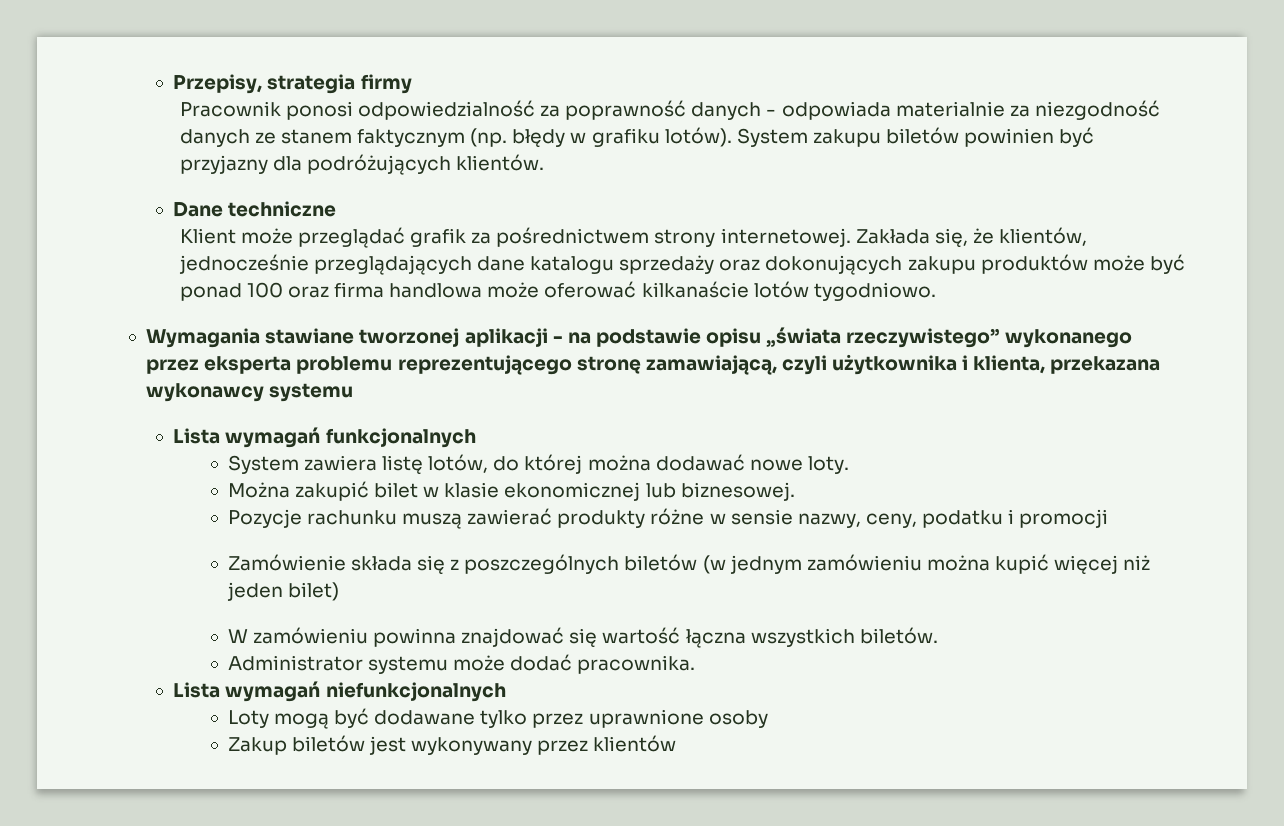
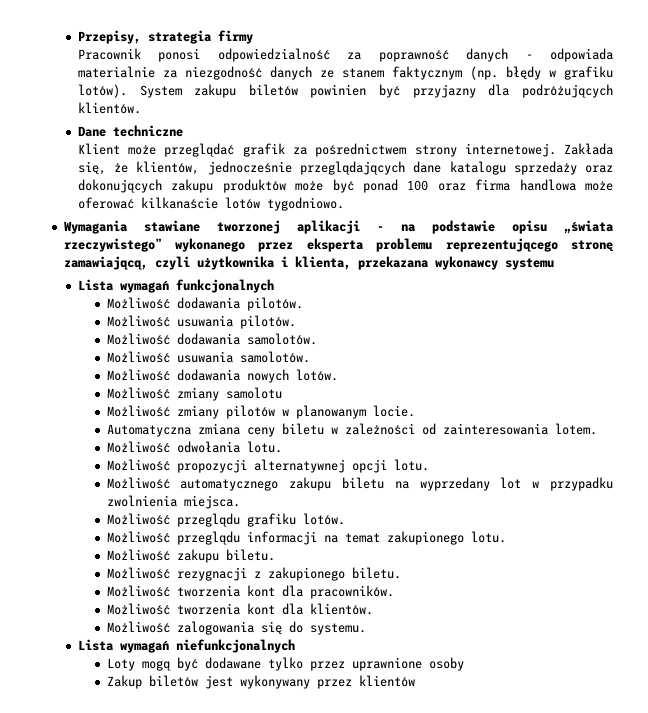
- System zawiera listę lotów, do której można dodawać nowe loty.
- Można zakupić bilet w klasie ekonomicznej lub biznesowej.
- Pozycje rachunku muszą zawierać produkty różne w sensie nazwy, ceny, podatku i promocji
- Zamówienie składa się z poszczególnych biletów (w jednym zamówieniu można kupić więcej niż jeden bilet)
- W zamówieniu powinna znajdować się wartość łączna wszystkich biletów.
- Administrator systemu może dodać pracownika.
+ Możliwość dodawania pilotów.
+ Możliwość usuwania pilotów.
+ Możliwość dodawania samolotów.
+ Możliwość usuwania samolotów.
+ Możliwość dodawania nowych lotów.
+ Możliwość zmiany samolotu
+ Możliwość zmiany pilotów w planowanym locie.
+ Automatyczna zmiana ceny biletu w zależności od zainteresowania lotem.
+ Możliwość odwołania lotu.
+ Możliwość propozycji alternatywnej opcji lotu.
+ Możliwość automatycznego zakupu biletu na wyprzedany lot w przypadku zwolnienia miejsca.
+ Możliwość przeglądu grafiku lotów.
+ Możliwość przeglądu informacji na temat zakupionego lotu.
+ Możliwość zakupu biletu.
+ Możliwość rezygnacji z zakupionego biletu.
+ Możliwość tworzenia kont dla pracowników.
+ Możliwość tworzenia kont dla klientów.
+ Możliwość zalogowania się do systemu.

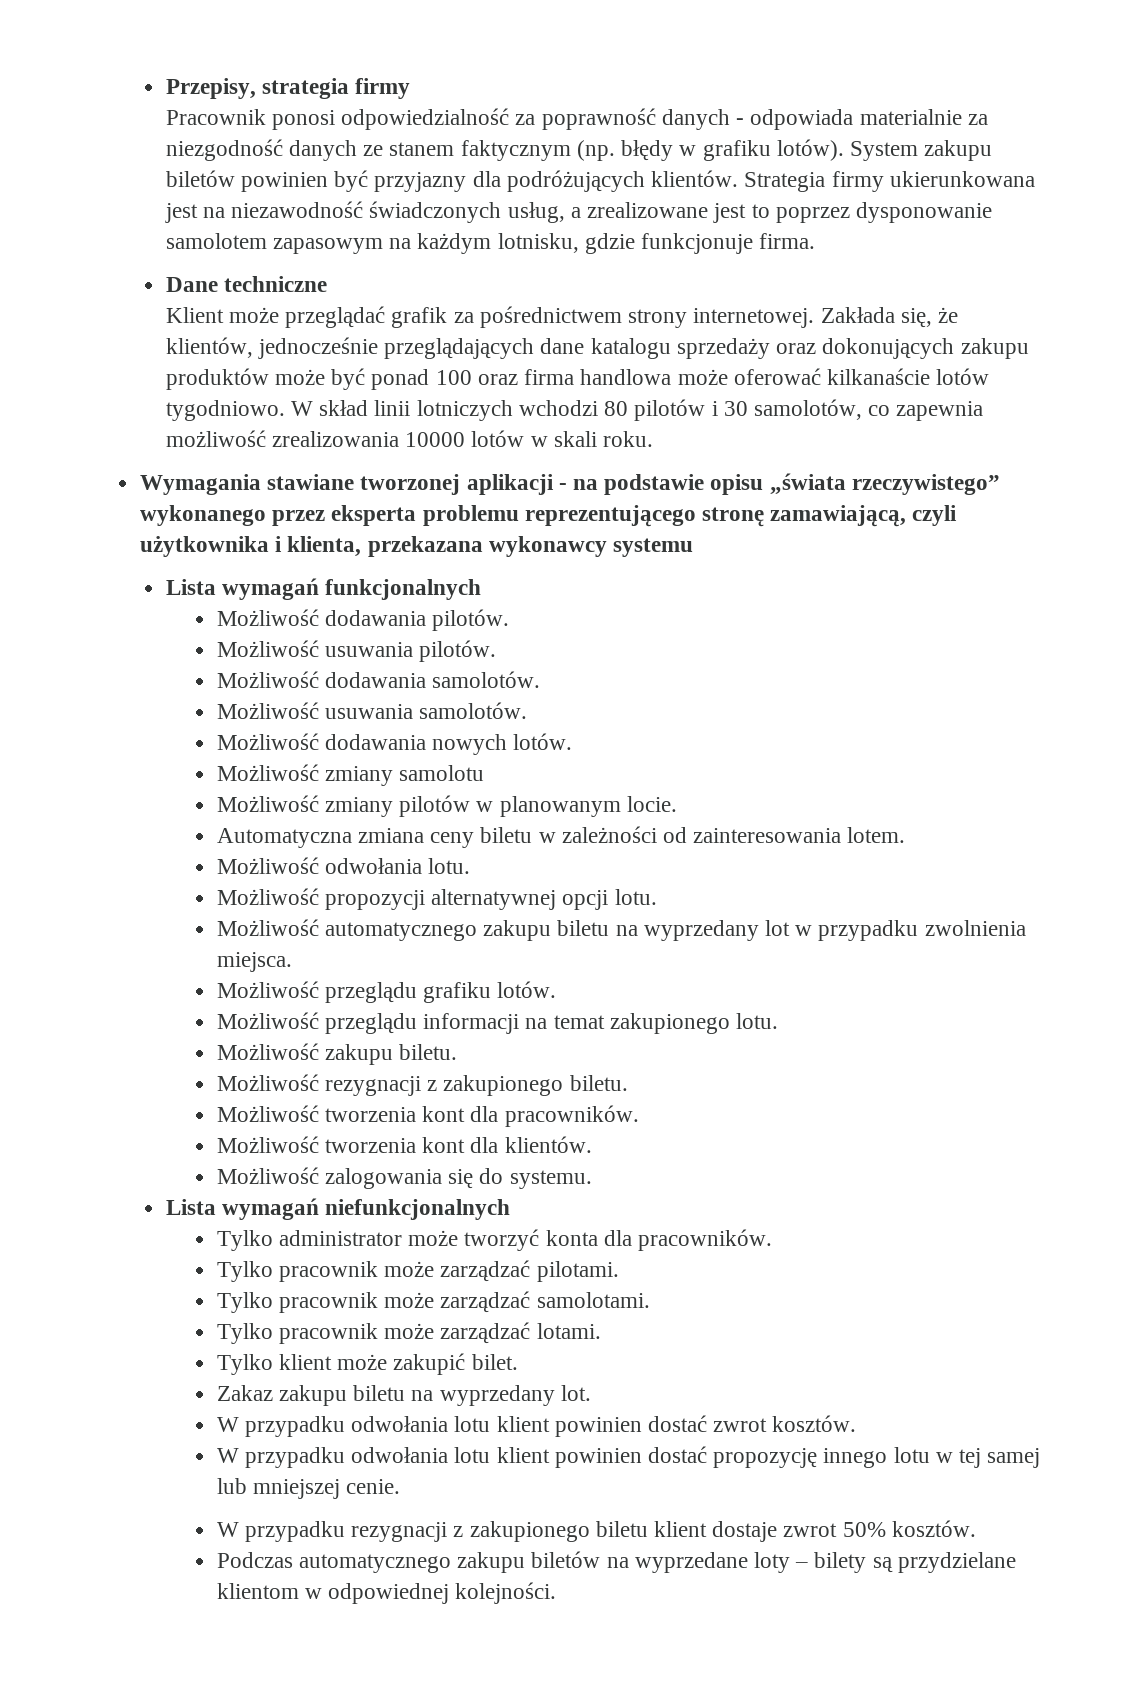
+ Strategia firmy ukierunkowana jest na niezawodność świadczonych usług, a zrealizowane jest to poprzez dysponowanie samolotem zapasowym na każdym lotnisku, gdzie funkcjonuje firma.
+ W skład linii lotniczych wchodzi 80 pilotów i 30 samolotów, co zapewnia możliwość zrealizowania 10000 lotów w skali roku.
- Loty mogą być dodawane tylko przez uprawnione osoby
- Zakup biletów jest wykonywany przez klientów
+ Tylko administrator może tworzyć konta dla pracowników.
+ Tylko pracownik może zarządzać pilotami.
+ Tylko pracownik może zarządzać samolotami.
+ Tylko pracownik może zarządzać lotami.
+ Tylko klient może zakupić bilet.
+ Zakaz zakupu biletu na wyprzedany lot.
+ W przypadku odwołania lotu klient powinien dostać zwrot kosztów.
+ W przypadku odwołania lotu klient powinien dostać propozycję innego lotu w tej samej lub mniejszej cenie.
+ W przypadku rezygnacji z zakupionego biletu klient dostaje zwrot 50% kosztów.
+ Podczas automatycznego zakupu biletów na wyprzedane loty – bilety są przydzielane klientom w odpowiednej kolejności.

